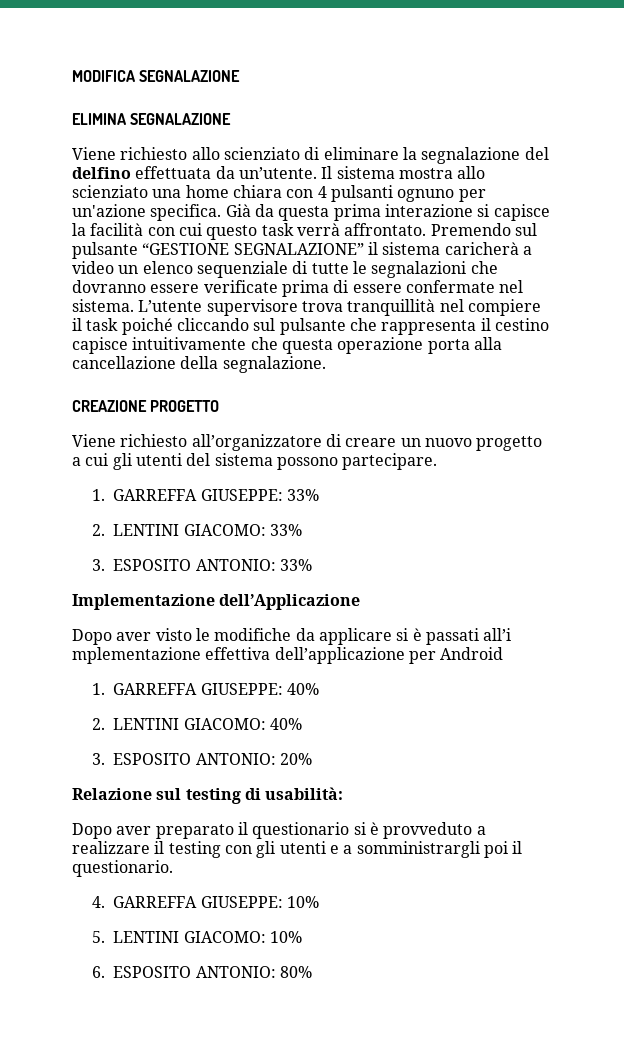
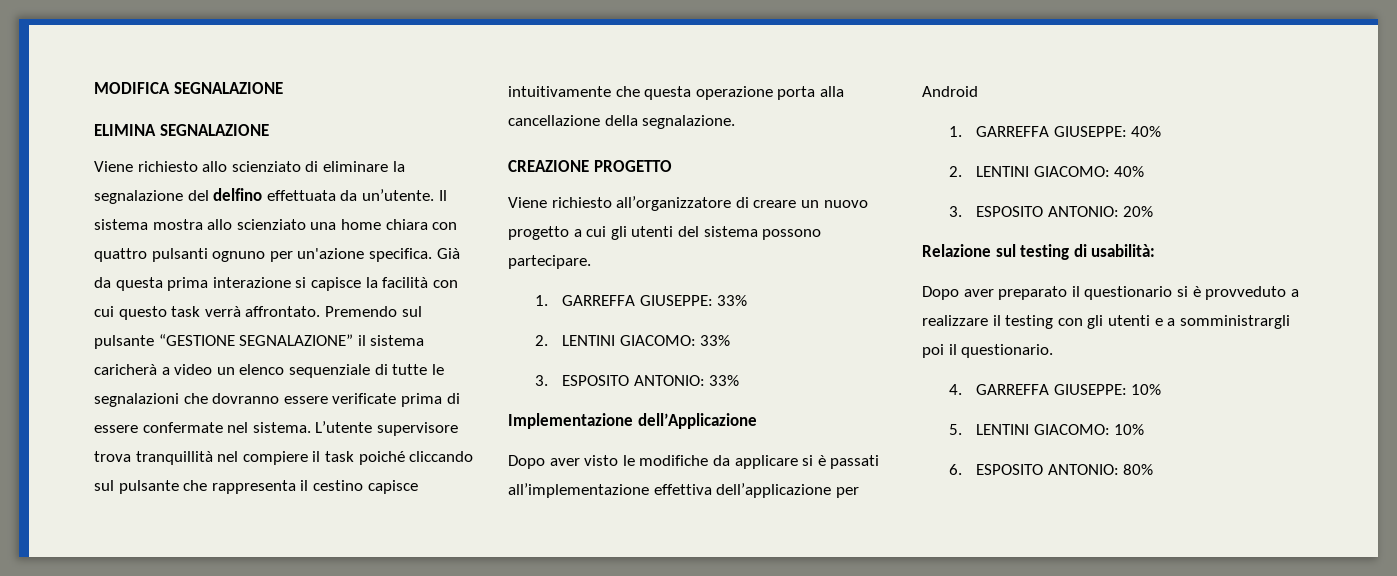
- Il sistema mostra allo scienziato una home chiara con 4 pulsanti ognuno per un'azione specifica.
+ Il sistema mostra allo scienziato una home chiara con quattro pulsanti ognuno per un'azione specifica.
- Dopo aver visto le modifiche da applicare si è passati all’i mplementazione effettiva dell’applicazione per Android
+ Dopo aver visto le modifiche da applicare si è passati all’implementazione effettiva dell’applicazione per Android

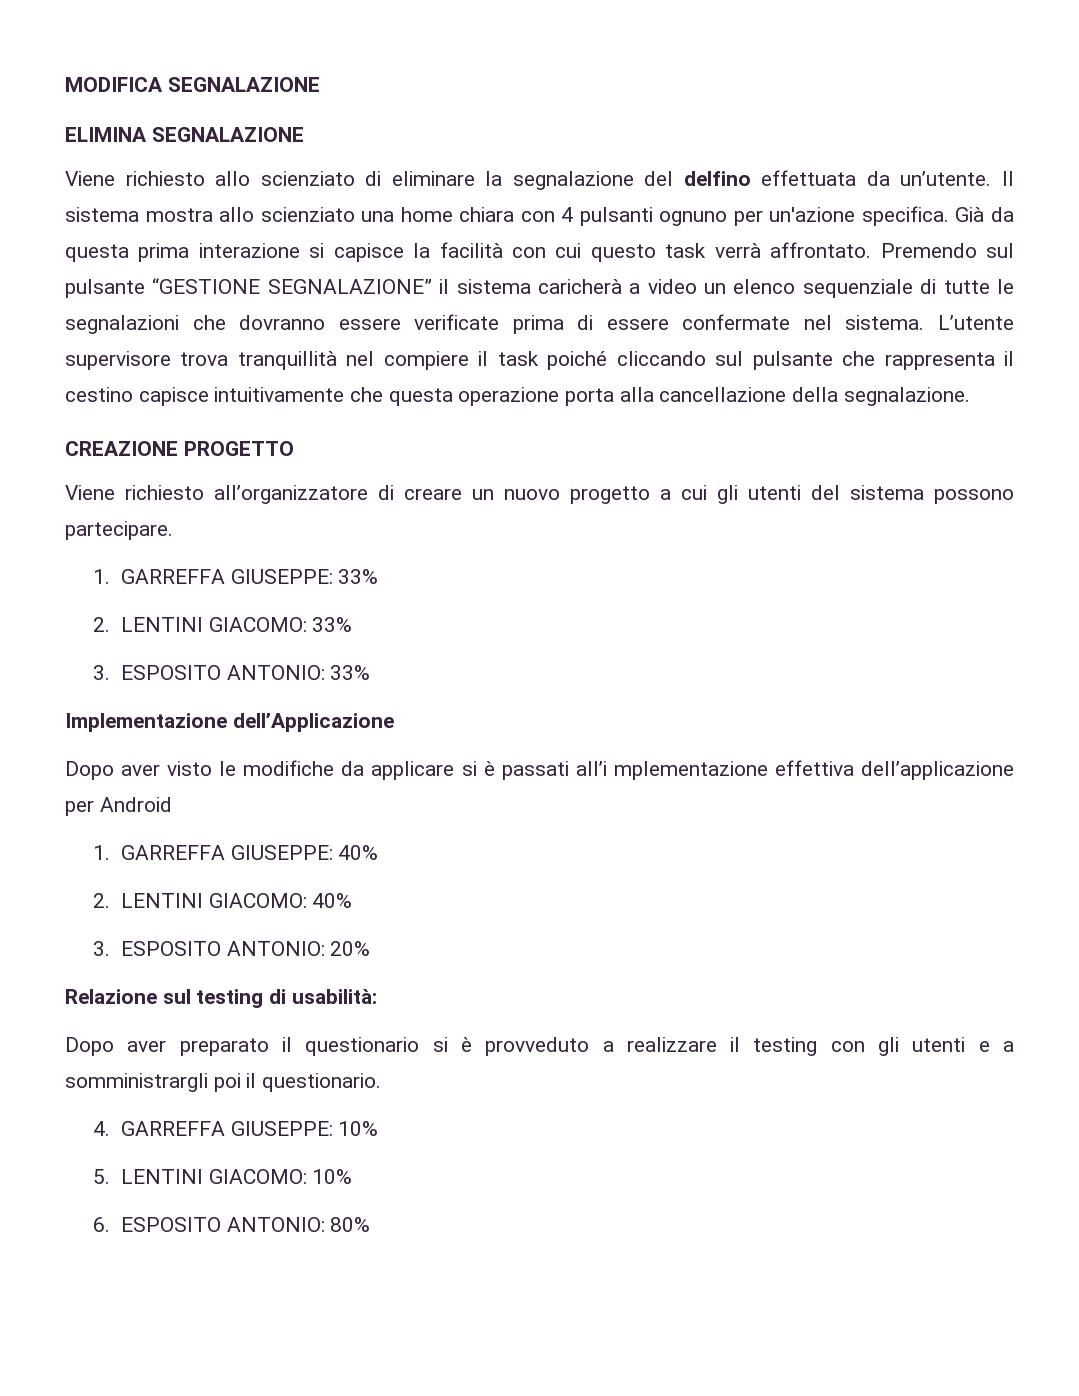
- Il sistema mostra allo scienziato una home chiara con quattro pulsanti ognuno per un'azione specifica.
+ Il sistema mostra allo scienziato una home chiara con 4 pulsanti ognuno per un'azione specifica.
- Dopo aver visto le modifiche da applicare si è passati all’implementazione effettiva dell’applicazione per Android
+ Dopo aver visto le modifiche da applicare si è passati all’i mplementazione effettiva dell’applicazione per Android

